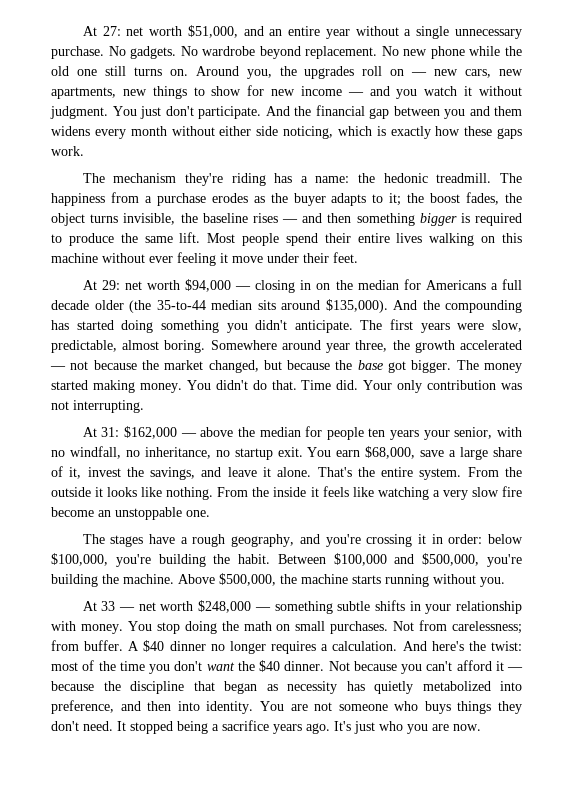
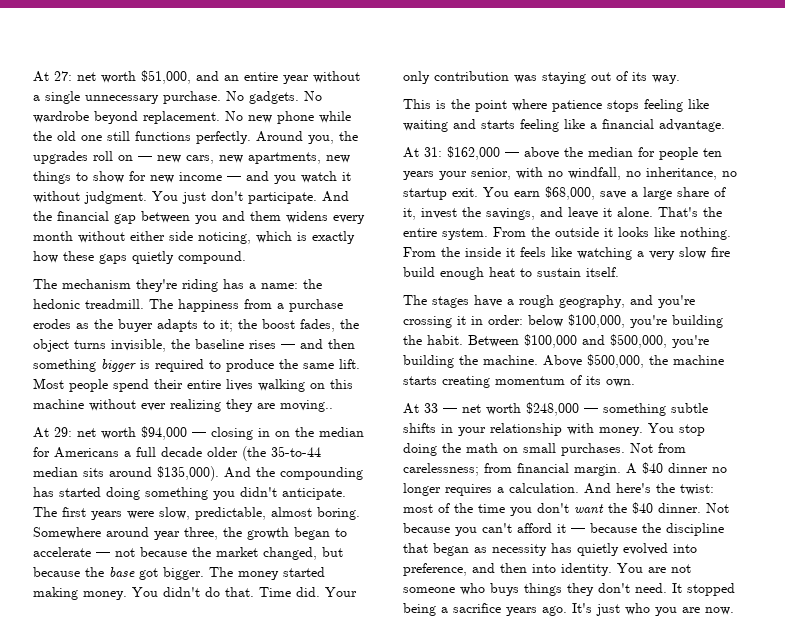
- No new phone while the old one still turns on.
+ No new phone while the old one still functions perfectly.
- And the financial gap between you and them widens every month without either side noticing, which is exactly how these gaps work.
+ And the financial gap between you and them widens every month without either side noticing, which is exactly how these gaps quietly compound.
- Most people spend their entire lives walking on this machine without ever feeling it move under their feet.
+ Most people spend their entire lives walking on this machine without ever realizing they are moving..
- Somewhere around year three, the growth accelerated — not because the market changed, but because the base got bigger.
+ Somewhere around year three, the growth began to accelerate — not because the market changed, but because the base got bigger.
- Your only contribution was not interrupting.
+ Your only contribution was staying out of its way.
+ This is the point where patience stops feeling like waiting and starts feeling like a financial advantage.
- From the inside it feels like watching a very slow fire become an unstoppable one.
+ From the inside it feels like watching a very slow fire build enough heat to sustain itself.
- Above $500,000, the machine starts running without you.
+ Above $500,000, the machine starts creating momentum of its own.
- Not from carelessness; from buffer.
+ Not from carelessness; from financial margin.
- Not because you can't afford it — because the discipline that began as necessity has quietly metabolized into preference, and then into identity.
+ Not because you can't afford it — because the discipline that began as necessity has quietly evolved into preference, and then into identity.

